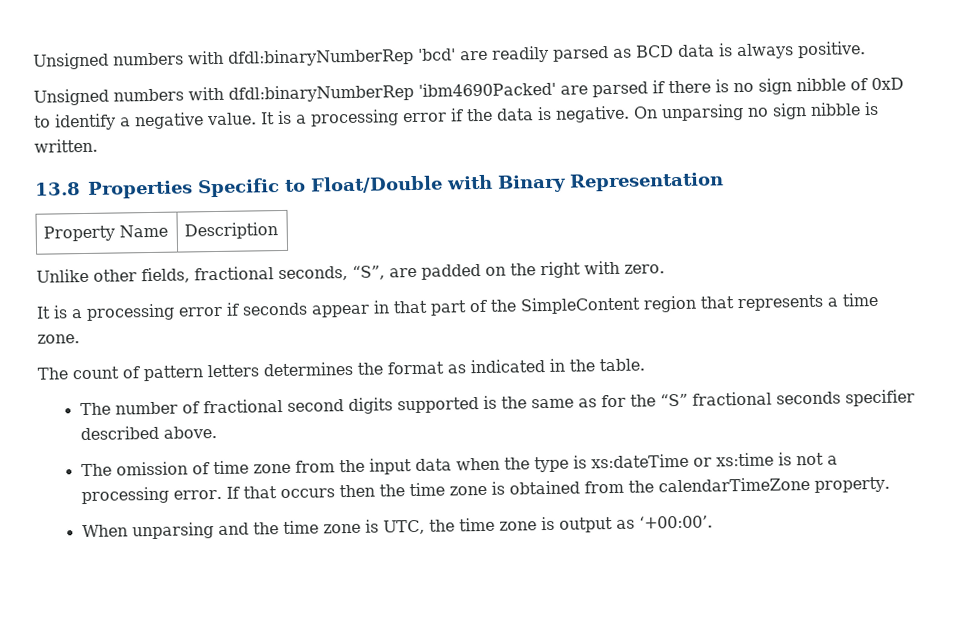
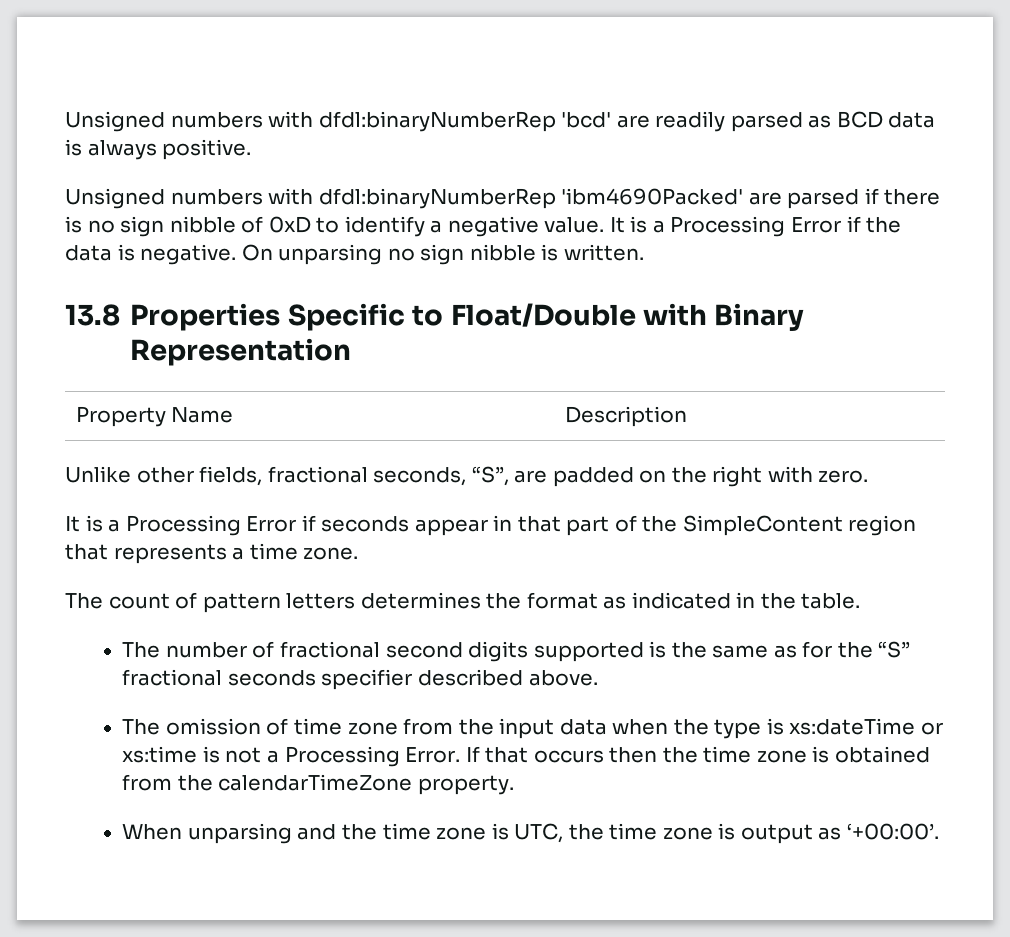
- It is a processing error if the data is negative.
+ It is a Processing Error if the data is negative.
- It is a processing error if seconds appear in that part of the SimpleContent region that represents a time zone.
+ It is a Processing Error if seconds appear in that part of the SimpleContent region that represents a time zone.
- The omission of time zone from the input data when the type is xs:dateTime or xs:time is not a processing error.
+ The omission of time zone from the input data when the type is xs:dateTime or xs:time is not a Processing Error.

